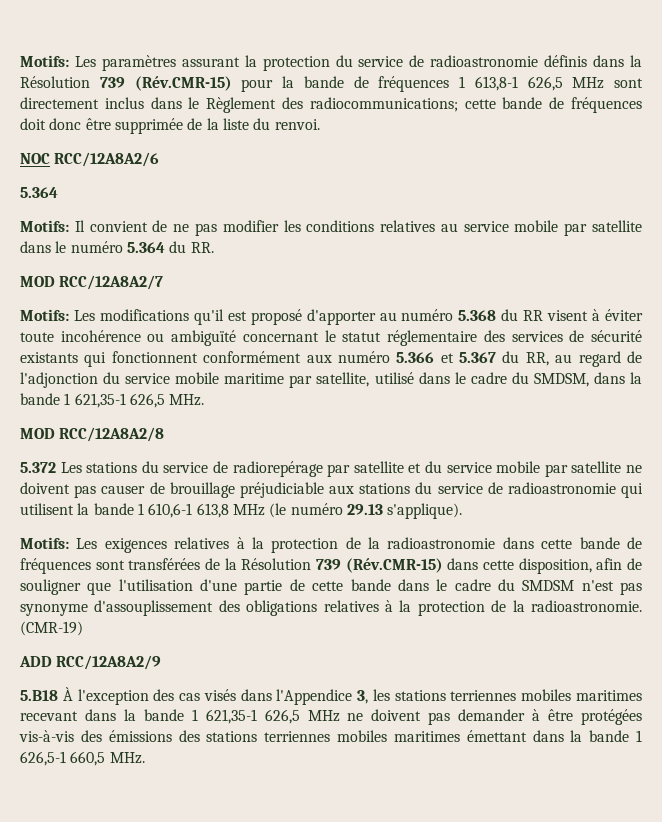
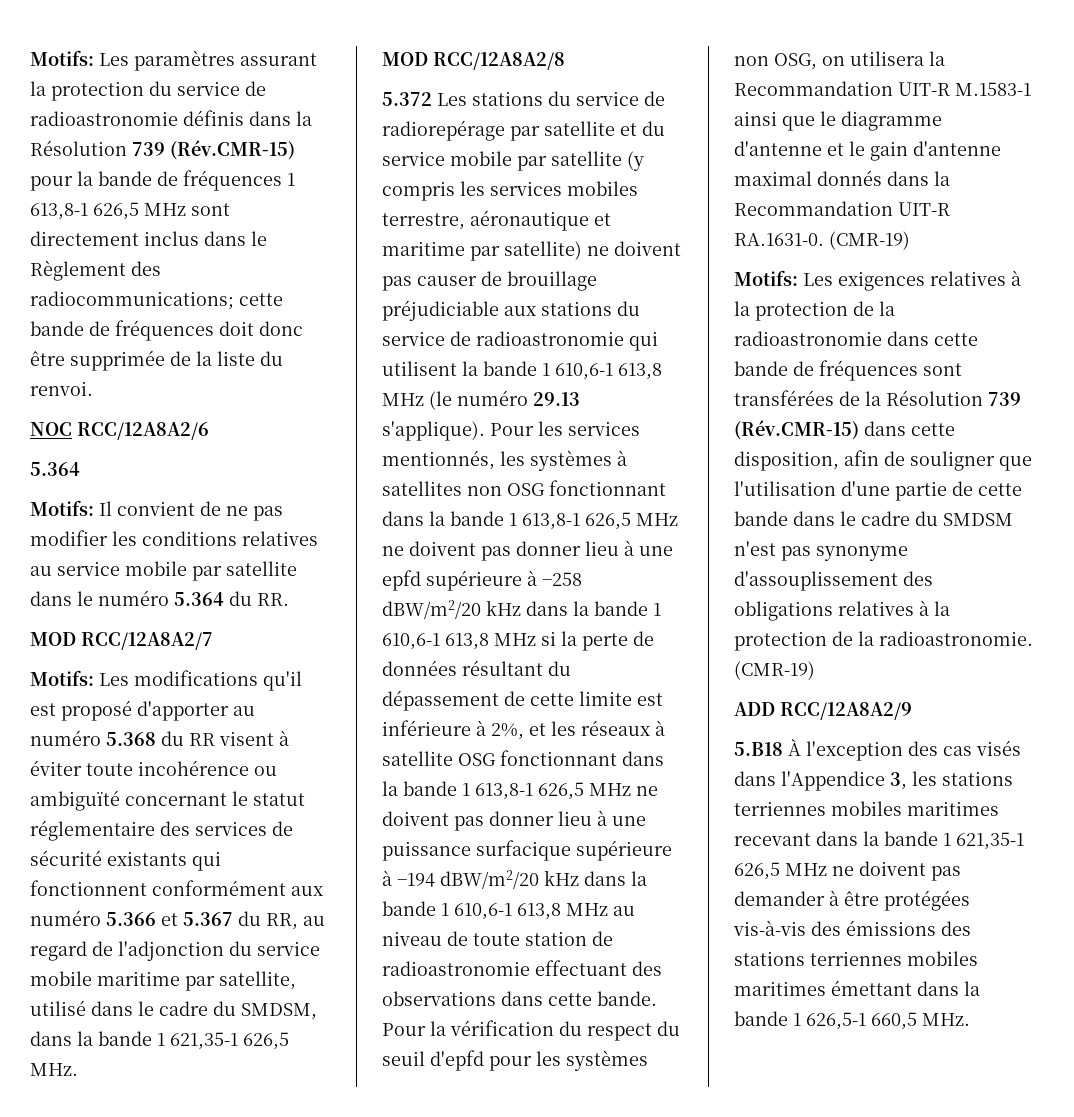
- 5.372 Les stations du service de radiorepérage par satellite et du service mobile par satellite ne doivent pas causer de brouillage préjudiciable aux stations du service de radioastronomie qui utilisent la bande 1 610,6-1 613,8 MHz (le numéro 29.13 s'applique).
+ 5.372 Les stations du service de radiorepérage par satellite et du service mobile par satellite (y compris les services mobiles terrestre, aéronautique et maritime par satellite) ne doivent pas causer de brouillage préjudiciable aux stations du service de radioastronomie qui utilisent la bande 1 610,6-1 613,8 MHz (le numéro 29.13 s'applique). Pour les services mentionnés, les systèmes à satellites non OSG fonctionnant dans la bande 1 613,8-1 626,5 MHz ne doivent pas donner lieu à une epfd supérieure à −258 dBW/m2/20 kHz dans la bande 1 610,6-1 613,8 MHz si la perte de données résultant du dépassement de cette limite est inférieure à 2%, et les réseaux à satellite OSG fonctionnant dans la bande 1 613,8-1 626,5 MHz ne doivent pas donner lieu à une puissance surfacique supérieure à −194 dBW/m2/20 kHz dans la bande 1 610,6-1 613,8 MHz au niveau de toute station de radioastronomie effectuant des observations dans cette bande. Pour la vérification du respect du seuil d'epfd pour les systèmes non OSG, on utilisera la Recommandation UIT-R M.1583-1 ainsi que le diagramme d'antenne et le gain d'antenne maximal donnés dans la Recommandation UIT-R RA.1631-0. (CMR-19)

